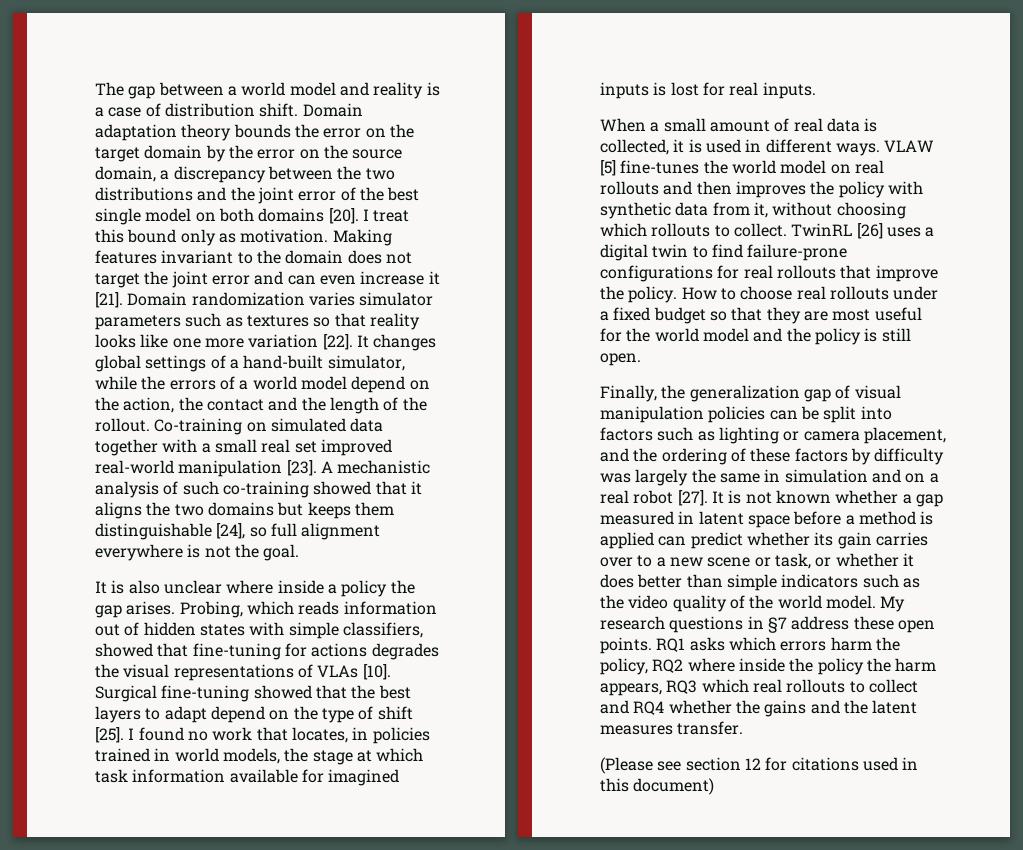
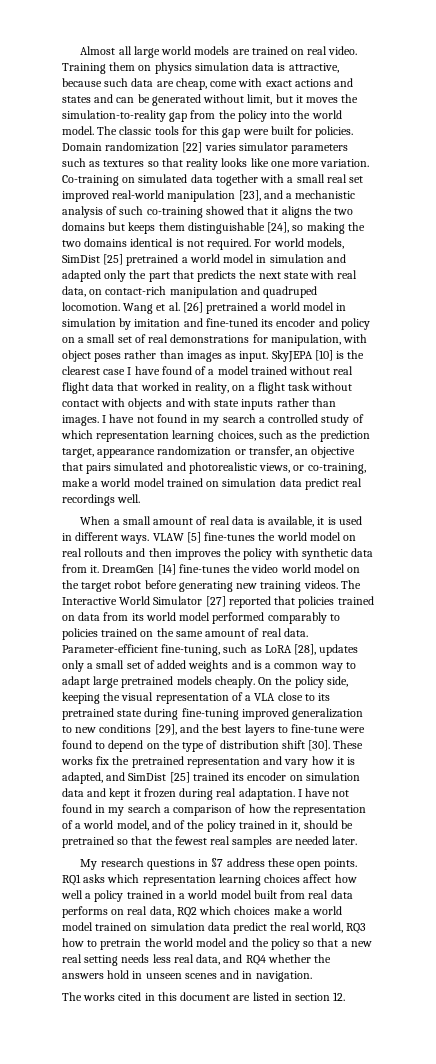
- The gap between a world model and reality is a case of distribution shift. Domain adaptation theory bounds the error on the target domain by the error on the source domain, a discrepancy between the two distributions and the joint error of the best single model on both domains [20]. I treat this bound only as motivation. Making features invariant to the domain does not target the joint error and can even increase it [21].
+ Almost all large world models are trained on real video. Training them on physics simulation data is attractive, because such data are cheap, come with exact actions and states and can be generated without limit, but it moves the simulation-to-reality gap from the policy into the world model. The classic tools for this gap were built for policies.
- Domain randomization varies simulator parameters such as textures so that reality looks like one more variation [22]. It changes global settings of a hand-built simulator, while the errors of a world model depend on the action, the contact and the length of the rollout.
+ Domain randomization [22] varies simulator parameters such as textures so that reality looks like one more variation.
- Co-training on simulated data together with a small real set improved real-world manipulation [23]. A mechanistic analysis of such co-training showed that it aligns the two domains but keeps them distinguishable [24], so full alignment everywhere is not the goal.
- It is also unclear where inside a policy the gap arises. Probing, which reads information out of hidden states with simple classifiers, showed that fine-tuning for actions degrades the visual representations of VLAs [10]. Surgical fine-tuning showed that the best layers to adapt depend on the type of shift [25]. I found no work that locates, in policies trained in world models, the stage at which task information available for imagined inputs is lost for real inputs.
+ Co-training on simulated data together with a small real set improved real-world manipulation [23], and a mechanistic analysis of such co-training showed that it aligns the two domains but keeps them distinguishable [24], so making the two domains identical is not required. For world models, SimDist [25] pretrained a world model in simulation and adapted only the part that predicts the next state with real data, on contact-rich manipulation and quadruped locomotion. Wang et al. [26] pretrained a world model in simulation by imitation and fine-tuned its encoder and policy on a small set of real demonstrations for manipulation, with object poses rather than images as input. SkyJEPA [10] is the clearest case I have found of a model trained without real flight data that worked in reality, on a flight task without contact with objects and with state inputs rather than images. I have not found in my search a controlled study of which representation learning choices, such as the prediction target, appearance randomization or transfer, an objective that pairs simulated and photorealistic views, or co-training, make a world model trained on simulation data predict real recordings well.
- When a small amount of real data is collected, it is used in different ways.
+ When a small amount of real data is available, it is used in different ways.
- VLAW [5] fine-tunes the world model on real rollouts and then improves the policy with synthetic data from it, without choosing which rollouts to collect. TwinRL [26] uses a digital twin to find failure-prone configurations for real rollouts that improve the policy. How to choose real rollouts under a fixed budget so that they are most useful for the world model and the policy is still open.
- Finally, the generalization gap of visual manipulation policies can be split into factors such as lighting or camera placement, and the ordering of these factors by difficulty was largely the same in simulation and on a real robot [27]. It is not known whether a gap measured in latent space before a method is applied can predict whether its gain carries over to a new scene or task, or whether it does better than simple indicators such as the video quality of the world model. My research questions in §7 address these open points.
+ VLAW [5] fine-tunes the world model on real rollouts and then improves the policy with synthetic data from it. DreamGen [14] fine-tunes the video world model on the target robot before generating new training videos. The Interactive World Simulator [27] reported that policies trained on data from its world model performed comparably to policies trained on the same amount of real data. Parameter-efficient fine-tuning, such as LoRA [28], updates only a small set of added weights and is a common way to adapt large pretrained models cheaply. On the policy side, keeping the visual representation of a VLA close to its pretrained state during fine-tuning improved generalization to new conditions [29], and the best layers to fine-tune were found to depend on the type of distribution shift [30]. These works fix the pretrained representation and vary how it is adapted, and SimDist [25] trained its encoder on simulation data and kept it frozen during real adaptation. I have not found in my search a comparison of how the representation of a world model, and of the policy trained in it, should be pretrained so that the fewest real samples are needed later.
+ My research questions in §7 address these open points.
- RQ1 asks which errors harm the policy, RQ2 where inside the policy the harm appears, RQ3 which real rollouts to collect and RQ4 whether the gains and the latent measures transfer.
- (Please see section 12 for citations used in this document)
+ RQ1 asks which representation learning choices affect how well a policy trained in a world model built from real data performs on real data, RQ2 which choices make a world model trained on simulation data predict the real world, RQ3 how to pretrain the world model and the policy so that a new real setting needs less real data, and RQ4 whether the answers hold in unseen scenes and in navigation.
+ The works cited in this document are listed in section 12.

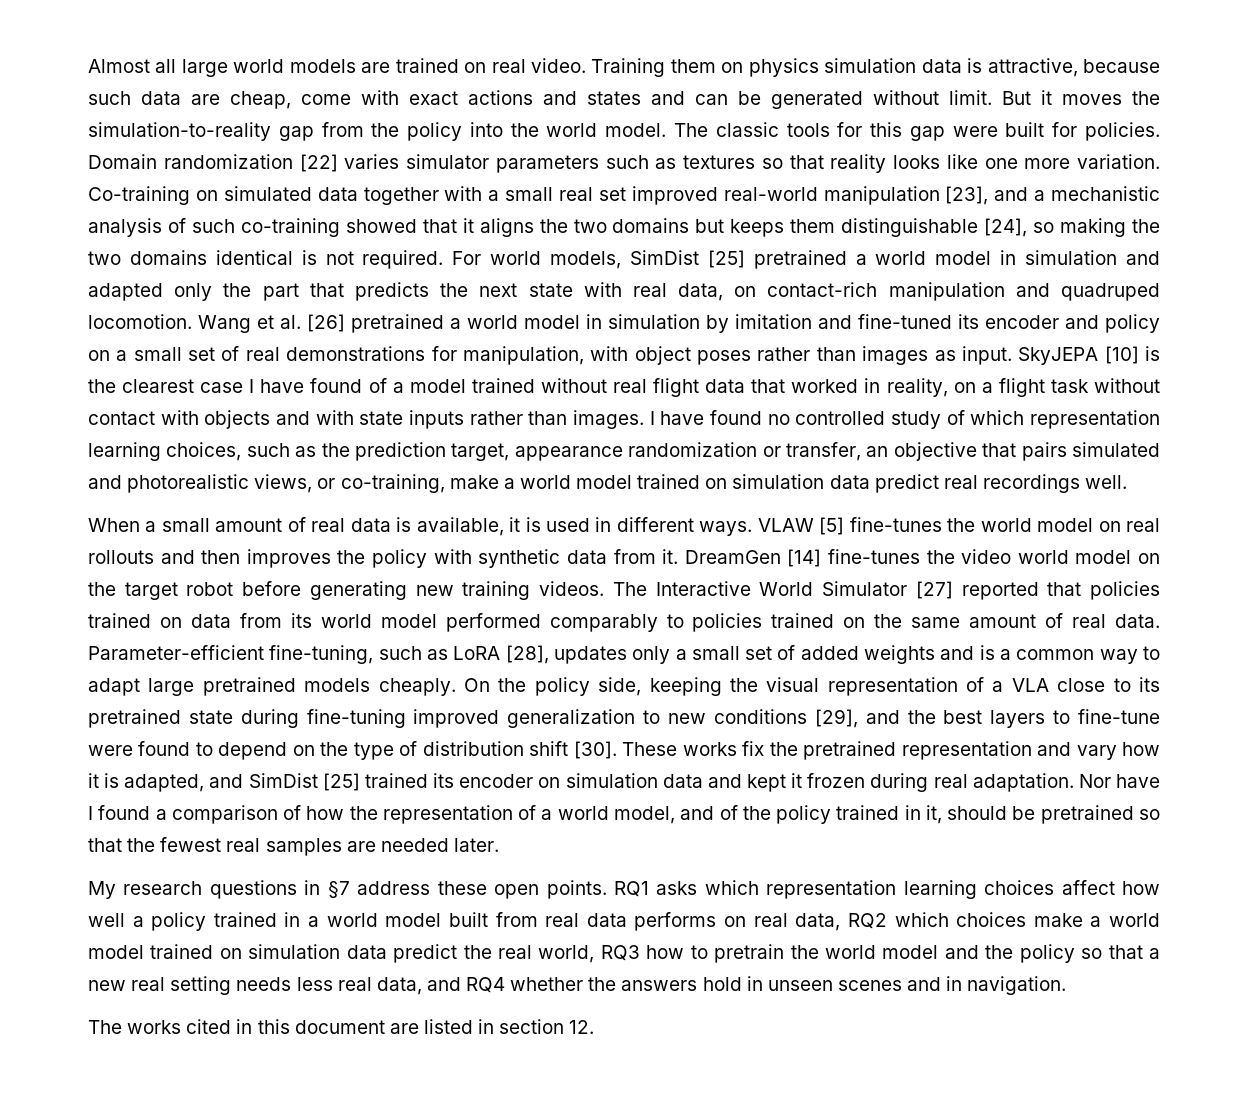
- Training them on physics simulation data is attractive, because such data are cheap, come with exact actions and states and can be generated without limit, but it moves the simulation-to-reality gap from the policy into the world model.
+ Training them on physics simulation data is attractive, because such data are cheap, come with exact actions and states and can be generated without limit. But it moves the simulation-to-reality gap from the policy into the world model.
- I have not found in my search a controlled study of which representation learning choices, such as the prediction target, appearance randomization or transfer, an objective that pairs simulated and photorealistic views, or co-training, make a world model trained on simulation data predict real recordings well.
+ I have found no controlled study of which representation learning choices, such as the prediction target, appearance randomization or transfer, an objective that pairs simulated and photorealistic views, or co-training, make a world model trained on simulation data predict real recordings well.
- I have not found in my search a comparison of how the representation of a world model, and of the policy trained in it, should be pretrained so that the fewest real samples are needed later.
+ Nor have I found a comparison of how the representation of a world model, and of the policy trained in it, should be pretrained so that the fewest real samples are needed later.

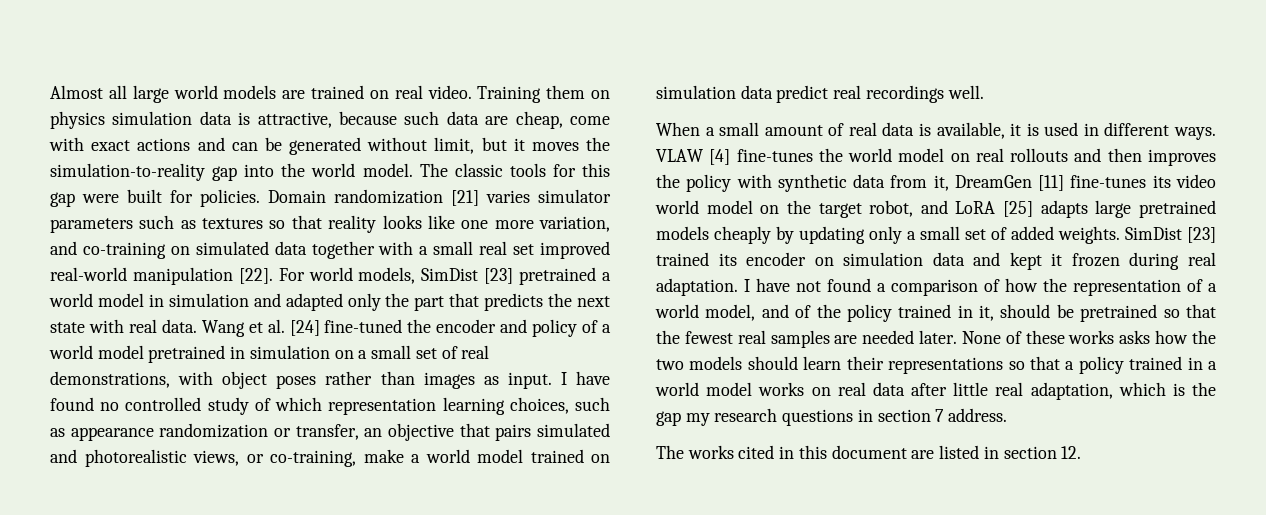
- Training them on physics simulation data is attractive, because such data are cheap, come with exact actions and states and can be generated without limit. But it moves the simulation-to-reality gap from the policy into the world model.
+ Training them on physics simulation data is attractive, because such data are cheap, come with exact actions and can be generated without limit, but it moves the simulation-to-reality gap into the world model.
- Domain randomization [22] varies simulator parameters such as textures so that reality looks like one more variation. Co-training on simulated data together with a small real set improved real-world manipulation [23], and a mechanistic analysis of such co-training showed that it aligns the two domains but keeps them distinguishable [24], so making the two domains identical is not required.
+ Domain randomization [21] varies simulator parameters such as textures so that reality looks like one more variation, and co-training on simulated data together with a small real set improved real-world manipulation [22].
- For world models, SimDist [25] pretrained a world model in simulation and adapted only the part that predicts the next state with real data, on contact-rich manipulation and quadruped locomotion. Wang et al. [26] pretrained a world model in simulation by imitation and fine-tuned its encoder and policy on a small set of real demonstrations for manipulation, with object poses rather than images as input.
+ For world models, SimDist [23] pretrained a world model in simulation and adapted only the part that predicts the next state with real data. Wang et al. [24] fine-tuned the encoder and policy of a world model pretrained in simulation on a small set of real demonstrations, with object poses rather than images as input.
- SkyJEPA [10] is the clearest case I have found of a model trained without real flight data that worked in reality, on a flight task without contact with objects and with state inputs rather than images.
- I have found no controlled study of which representation learning choices, such as the prediction target, appearance randomization or transfer, an objective that pairs simulated and photorealistic views, or co-training, make a world model trained on simulation data predict real recordings well.
+ I have found no controlled study of which representation learning choices, such as appearance randomization or transfer, an objective that pairs simulated and photorealistic views, or co-training, make a world model trained on simulation data predict real recordings well.
- VLAW [5] fine-tunes the world model on real rollouts and then improves the policy with synthetic data from it. DreamGen [14] fine-tunes the video world model on the target robot before generating new training videos. The Interactive World Simulator [27] reported that policies trained on data from its world model performed comparably to policies trained on the same amount of real data. Parameter-efficient fine-tuning, such as LoRA [28], updates only a small set of added weights and is a common way to adapt large pretrained models cheaply. On the policy side, keeping the visual representation of a VLA close to its pretrained state during fine-tuning improved generalization to new conditions [29], and the best layers to fine-tune were found to depend on the type of distribution shift [30]. These works fix the pretrained representation and vary how it is adapted, and SimDist [25] trained its encoder on simulation data and kept it frozen during real adaptation.
+ VLAW [4] fine-tunes the world model on real rollouts and then improves the policy with synthetic data from it, DreamGen [11] fine-tunes its video world model on the target robot, and LoRA [25] adapts large pretrained models cheaply by updating only a small set of added weights. SimDist [23] trained its encoder on simulation data and kept it frozen during real adaptation.
- Nor have I found a comparison of how the representation of a world model, and of the policy trained in it, should be pretrained so that the fewest real samples are needed later.
- My research questions in §7 address these open points. RQ1 asks which representation learning choices affect how well a policy trained in a world model built from real data performs on real data, RQ2 which choices make a world model trained on simulation data predict the real world, RQ3 how to pretrain the world model and the policy so that a new real setting needs less real data, and RQ4 whether the answers hold in unseen scenes and in navigation.
+ I have not found a comparison of how the representation of a world model, and of the policy trained in it, should be pretrained so that the fewest real samples are needed later. None of these works asks how the two models should learn their representations so that a policy trained in a world model works on real data after little real adaptation, which is the gap my research questions in section 7 address.

